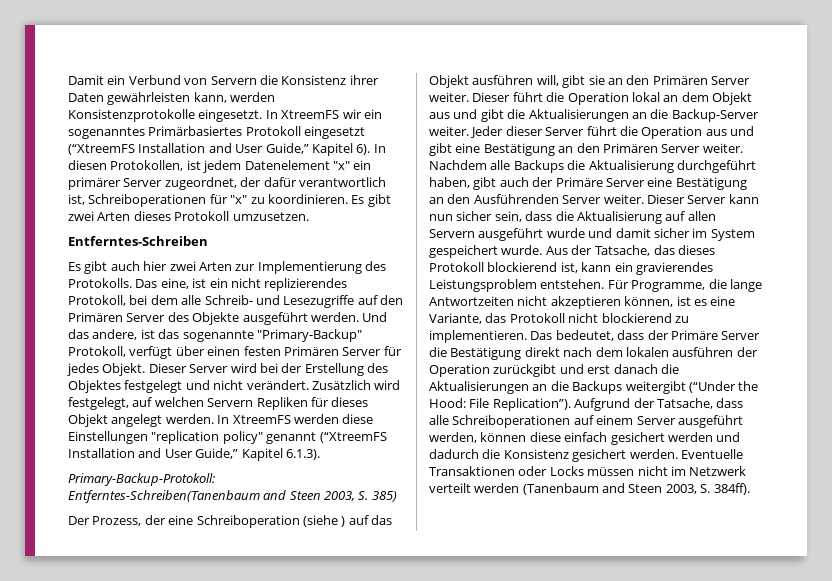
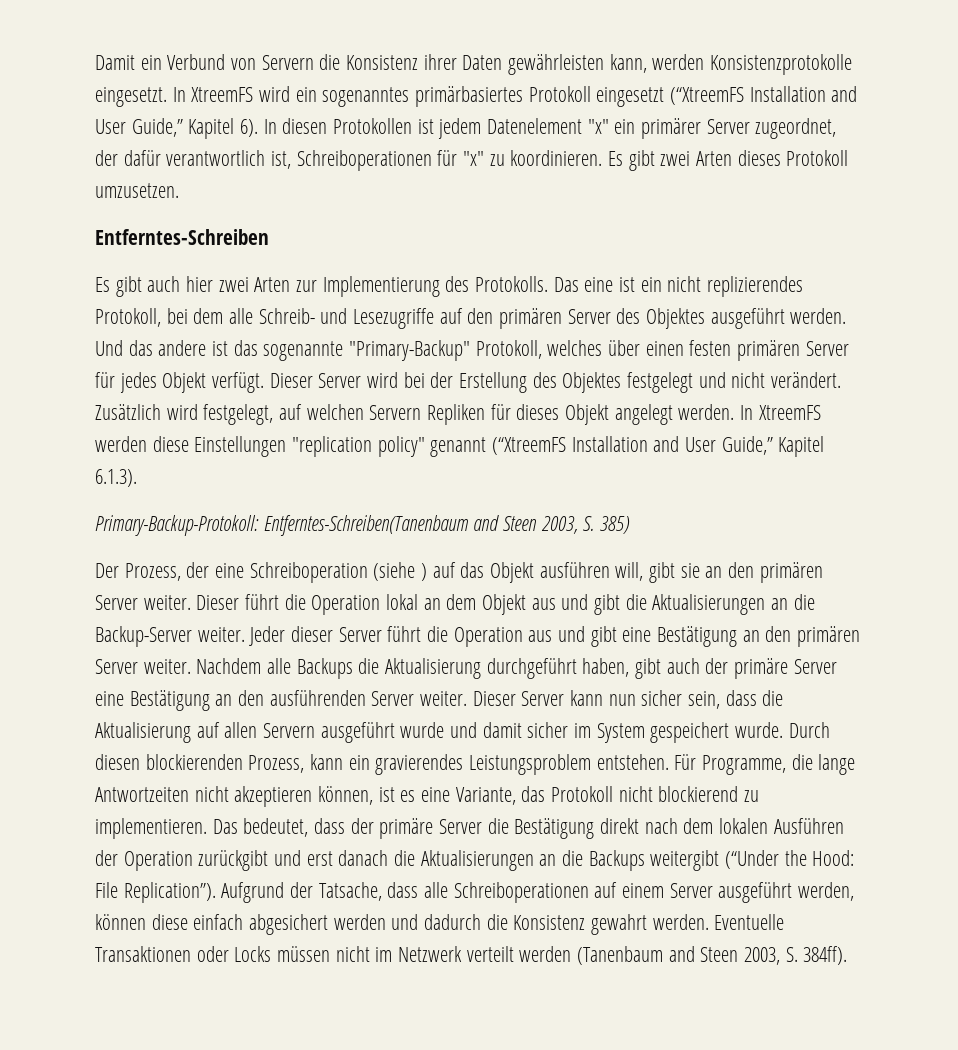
- In XtreemFS wir ein sogenanntes Primärbasiertes Protokoll eingesetzt (“XtreemFS Installation and User Guide,” Kapitel 6).
+ In XtreemFS wird ein sogenanntes primärbasiertes Protokoll eingesetzt (“XtreemFS Installation and User Guide,” Kapitel 6).
- In diesen Protokollen, ist jedem Datenelement "x" ein primärer Server zugeordnet, der dafür verantwortlich ist, Schreiboperationen für "x" zu koordinieren.
+ In diesen Protokollen ist jedem Datenelement "x" ein primärer Server zugeordnet, der dafür verantwortlich ist, Schreiboperationen für "x" zu koordinieren.
- Das eine, ist ein nicht replizierendes Protokoll, bei dem alle Schreib- und Lesezugriffe auf den Primären Server des Objekte ausgeführt werden.
+ Das eine ist ein nicht replizierendes Protokoll, bei dem alle Schreib- und Lesezugriffe auf den primären Server des Objektes ausgeführt werden.
- Und das andere, ist das sogenannte "Primary-Backup" Protokoll, verfügt über einen festen Primären Server für jedes Objekt.
+ Und das andere ist das sogenannte "Primary-Backup" Protokoll, welches über einen festen primären Server für jedes Objekt verfügt.
- Der Prozess, der eine Schreiboperation (siehe ) auf das Objekt ausführen will, gibt sie an den Primären Server weiter.
+ Der Prozess, der eine Schreiboperation (siehe ) auf das Objekt ausführen will, gibt sie an den primären Server weiter.
- Jeder dieser Server führt die Operation aus und gibt eine Bestätigung an den Primären Server weiter.
+ Jeder dieser Server führt die Operation aus und gibt eine Bestätigung an den primären Server weiter.
- Nachdem alle Backups die Aktualisierung durchgeführt haben, gibt auch der Primäre Server eine Bestätigung an den Ausführenden Server weiter.
+ Nachdem alle Backups die Aktualisierung durchgeführt haben, gibt auch der primäre Server eine Bestätigung an den ausführenden Server weiter.
- Aus der Tatsache, das dieses Protokoll blockierend ist, kann ein gravierendes Leistungsproblem entstehen.
+ Durch diesen blockierenden Prozess, kann ein gravierendes Leistungsproblem entstehen.
- Das bedeutet, dass der Primäre Server die Bestätigung direkt nach dem lokalen ausführen der Operation zurückgibt und erst danach die Aktualisierungen an die Backups weitergibt (“Under the Hood: File Replication”).
+ Das bedeutet, dass der primäre Server die Bestätigung direkt nach dem lokalen Ausführen der Operation zurückgibt und erst danach die Aktualisierungen an die Backups weitergibt (“Under the Hood: File Replication”).
- Aufgrund der Tatsache, dass alle Schreiboperationen auf einem Server ausgeführt werden, können diese einfach gesichert werden und dadurch die Konsistenz gesichert werden.
+ Aufgrund der Tatsache, dass alle Schreiboperationen auf einem Server ausgeführt werden, können diese einfach abgesichert werden und dadurch die Konsistenz gewahrt werden.

